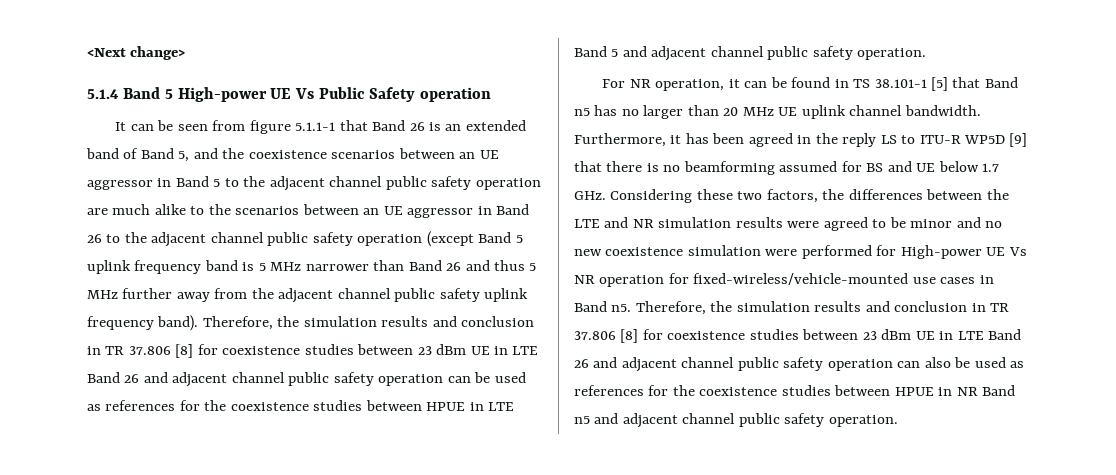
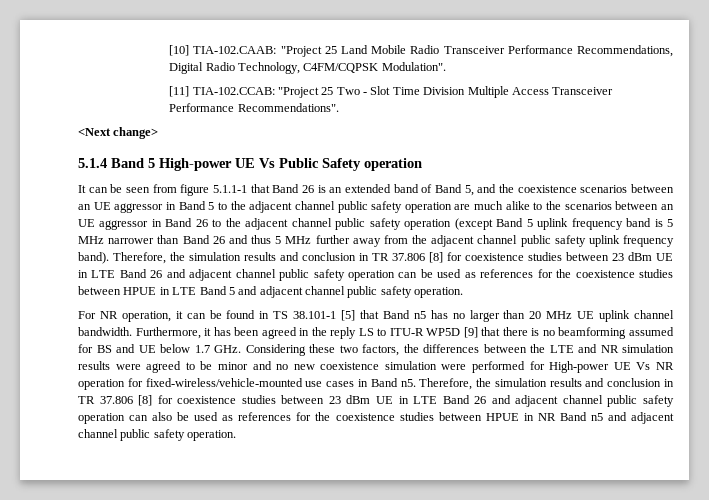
+ [10] TIA-102.CAAB: "Project 25 Land Mobile Radio Transceiver Performance Recommendations, Digital Radio Technology, C4FM/CQPSK Modulation".
+ [11] TIA-102.CCAB: "Project 25 Two - Slot Time Division Multiple Access Transceiver Performance Recommendations".

